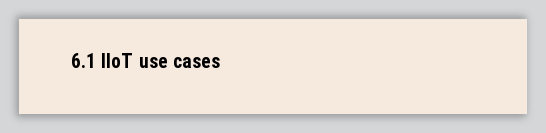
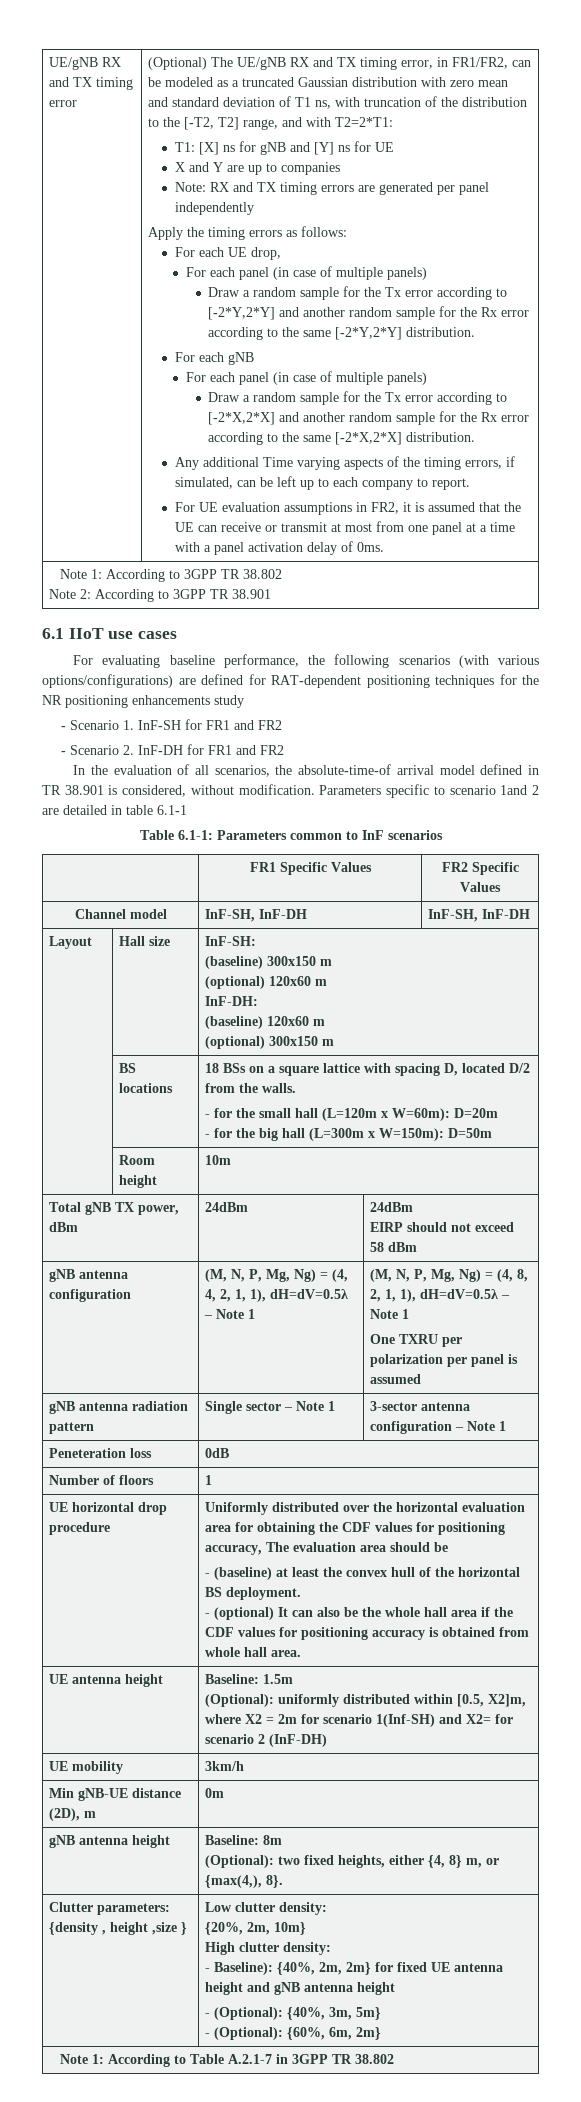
+ UE/gNB RX and TX timing error | (Optional) The UE/gNB RX and TX timing error, in FR1/FR2, can be modeled as a truncated Gaussian distribution with zero mean and standard deviation of T1 ns, with truncation of the distribution to the [-T2, T2] range, and with T2=2*T1:
+ T1: [X] ns for gNB and [Y] ns for UE
+ X and Y are up to companies
+ Note: RX and TX timing errors are generated per panel independently
+ Apply the timing errors as follows:
+ For each UE drop,
+ For each panel (in case of multiple panels)
+ Draw a random sample for the Tx error according to [-2*Y,2*Y] and another random sample for the Rx error according to the same [-2*Y,2*Y] distribution.
+ For each gNB
+ For each panel (in case of multiple panels)
+ Draw a random sample for the Tx error according to [-2*X,2*X] and another random sample for the Rx error according to the same [-2*X,2*X] distribution.
+ Any additional Time varying aspects of the timing errors, if simulated, can be left up to each company to report.
+ For UE evaluation assumptions in FR2, it is assumed that the UE can receive or transmit at most from one panel at a time with a panel activation delay of 0ms.
+ Note 1: According to 3GPP TR 38.802
+ Note 2: According to 3GPP TR 38.901
  6.1 IIoT use cases
+ For evaluating baseline performance, the following scenarios (with various options/configurations) are defined for RAT-dependent positioning techniques for the NR positioning enhancements study
+ - Scenario 1. InF-SH for FR1 and FR2
+ - Scenario 2. InF-DH for FR1 and FR2
+ In the evaluation of all scenarios, the absolute-time-of arrival model defined in TR 38.901 is considered, without modification. Parameters specific to scenario 1and 2 are detailed in table 6.1-1
+ Table 6.1-1: Parameters common to InF scenarios
+ | FR1 Specific Values | FR2 Specific Values
+ Channel model | InF-SH, InF-DH | InF-SH, InF-DH
+ Layout | Hall size | InF-SH:
+ (baseline) 300x150 m
+ (optional) 120x60 m
+ InF-DH:
+ (baseline) 120x60 m
+ (optional) 300x150 m
+ | BS locations | 18 BSs on a square lattice with spacing D, located D/2 from the walls.
+ - for the small hall (L=120m x W=60m): D=20m
+ - for the big hall (L=300m x W=150m): D=50m
+ | Room height | 10m
+ Total gNB TX power, dBm | 24dBm | 24dBm
+ EIRP should not exceed 58 dBm
+ gNB antenna configuration | (M, N, P, Mg, Ng) = (4, 4, 2, 1, 1), dH=dV=0.5λ – Note 1 | (M, N, P, Mg, Ng) = (4, 8, 2, 1, 1), dH=dV=0.5λ – Note 1
+ One TXRU per polarization per panel is assumed
+ gNB antenna radiation pattern | Single sector – Note 1 | 3-sector antenna configuration – Note 1
+ Peneteration loss | 0dB
+ Number of floors | 1
+ UE horizontal drop procedure | Uniformly distributed over the horizontal evaluation area for obtaining the CDF values for positioning accuracy, The evaluation area should be
+ - (baseline) at least the convex hull of the horizontal BS deployment.
+ - (optional) It can also be the whole hall area if the CDF values for positioning accuracy is obtained from whole hall area.
+ UE antenna height | Baseline: 1.5m
+ (Optional): uniformly distributed within [0.5, X2]m, where X2 = 2m for scenario 1(Inf-SH) and X2= for scenario 2 (InF-DH)
+ UE mobility | 3km/h
+ Min gNB-UE distance (2D), m | 0m
+ gNB antenna height | Baseline: 8m
+ (Optional): two fixed heights, either {4, 8} m, or {max(4,), 8}.
+ Clutter parameters: {density , height ,size } | Low clutter density:
+ {20%, 2m, 10m}
+ High clutter density:
+ - Baseline): {40%, 2m, 2m} for fixed UE antenna height and gNB antenna height
+ - (Optional): {40%, 3m, 5m}
+ - (Optional): {60%, 6m, 2m}
+ Note 1: According to Table A.2.1-7 in 3GPP TR 38.802

